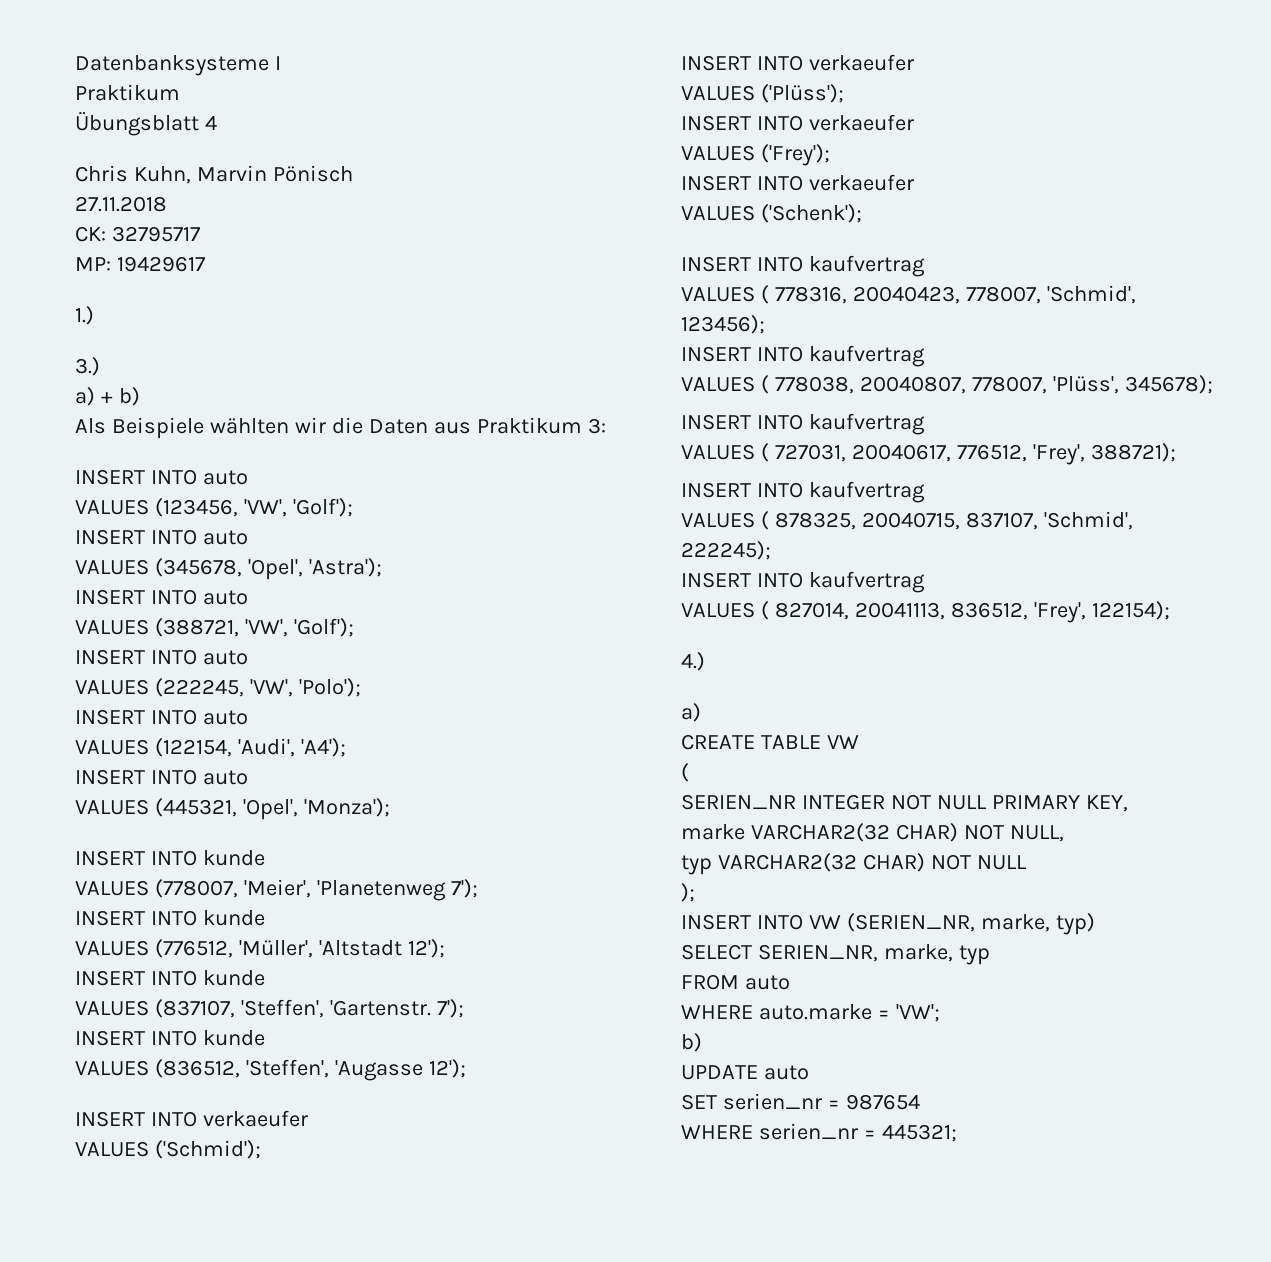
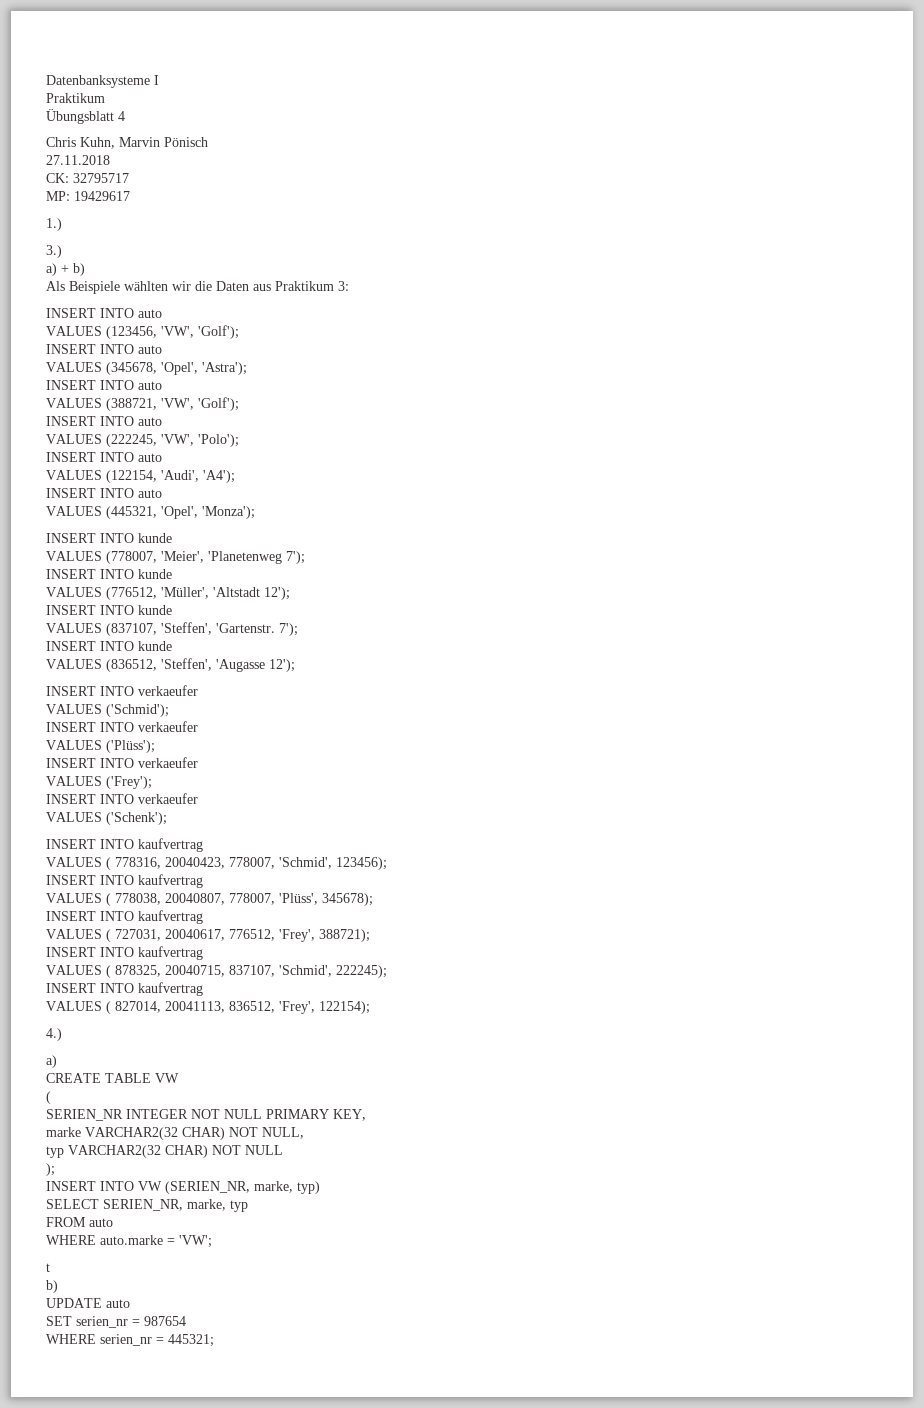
+ t

